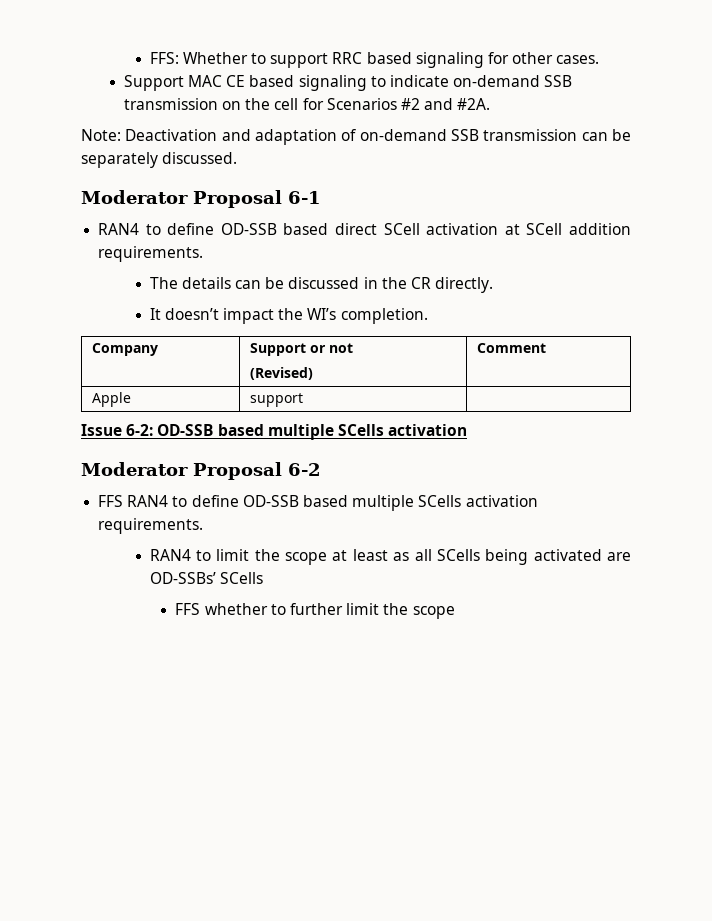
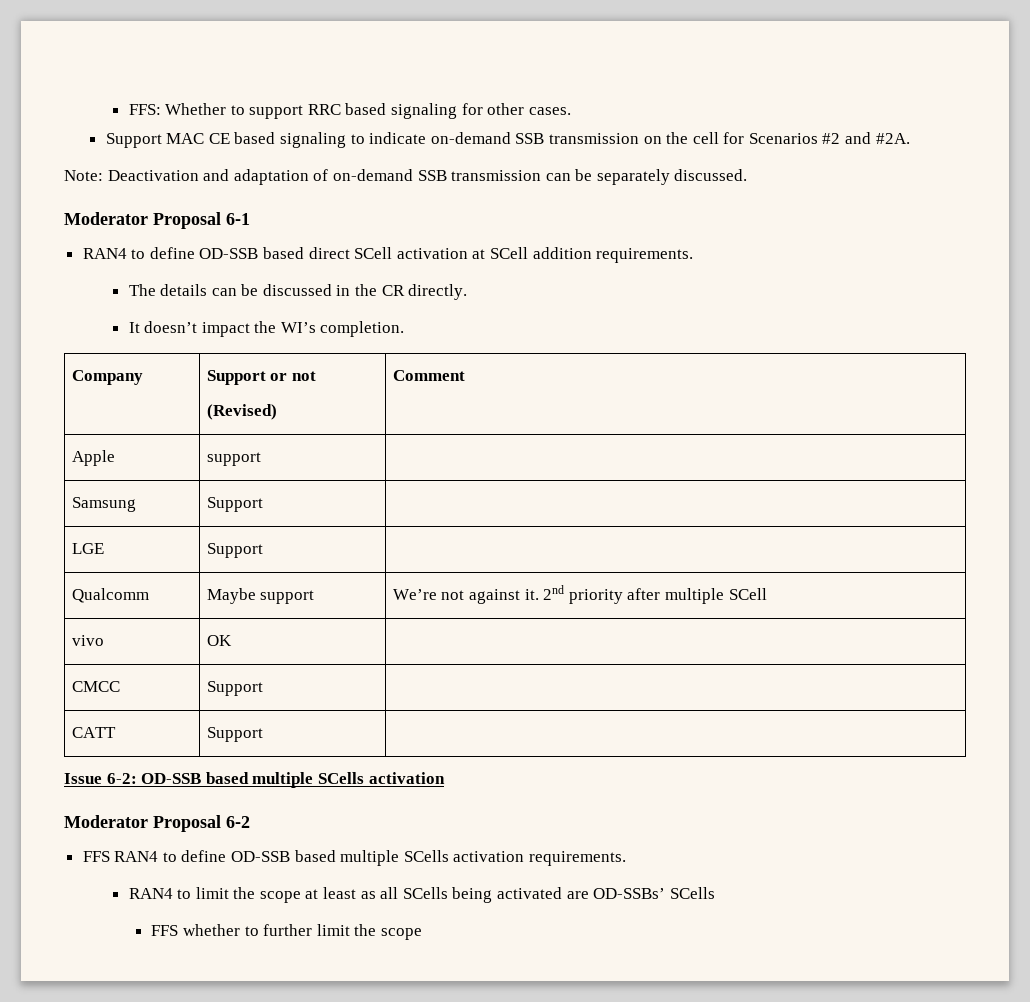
+ Samsung | Support |
+ LGE | Support |
+ Qualcomm | Maybe support | We’re not against it. 2nd priority after multiple SCell
+ vivo | OK |
+ CMCC | Support |
+ CATT | Support |

